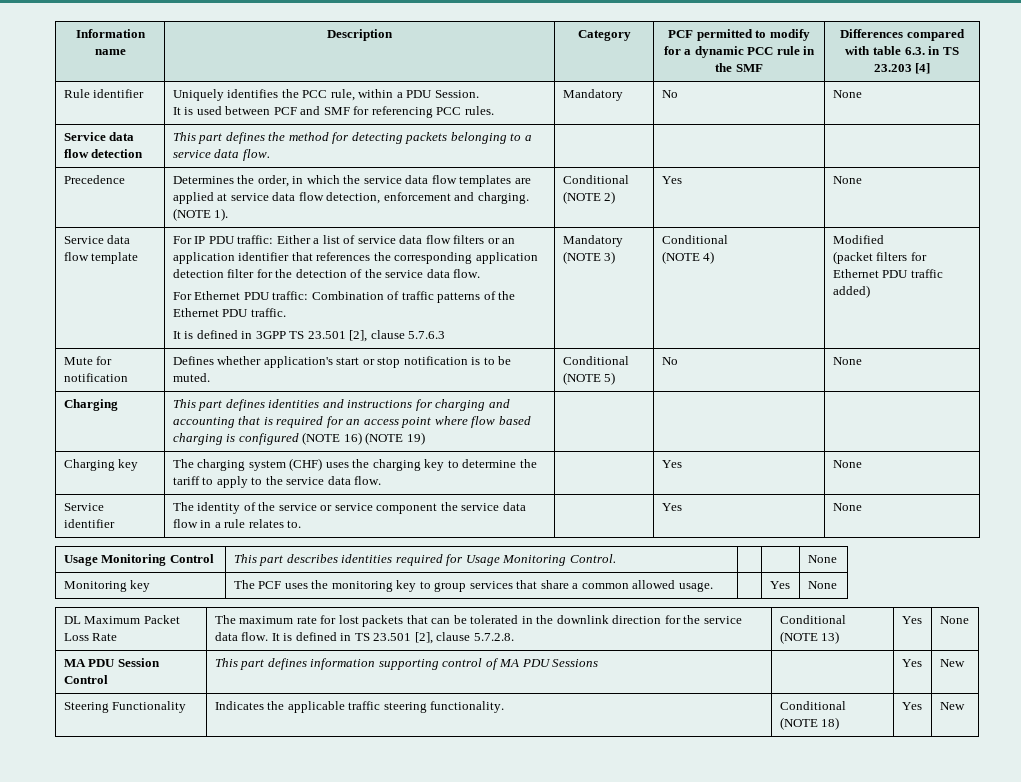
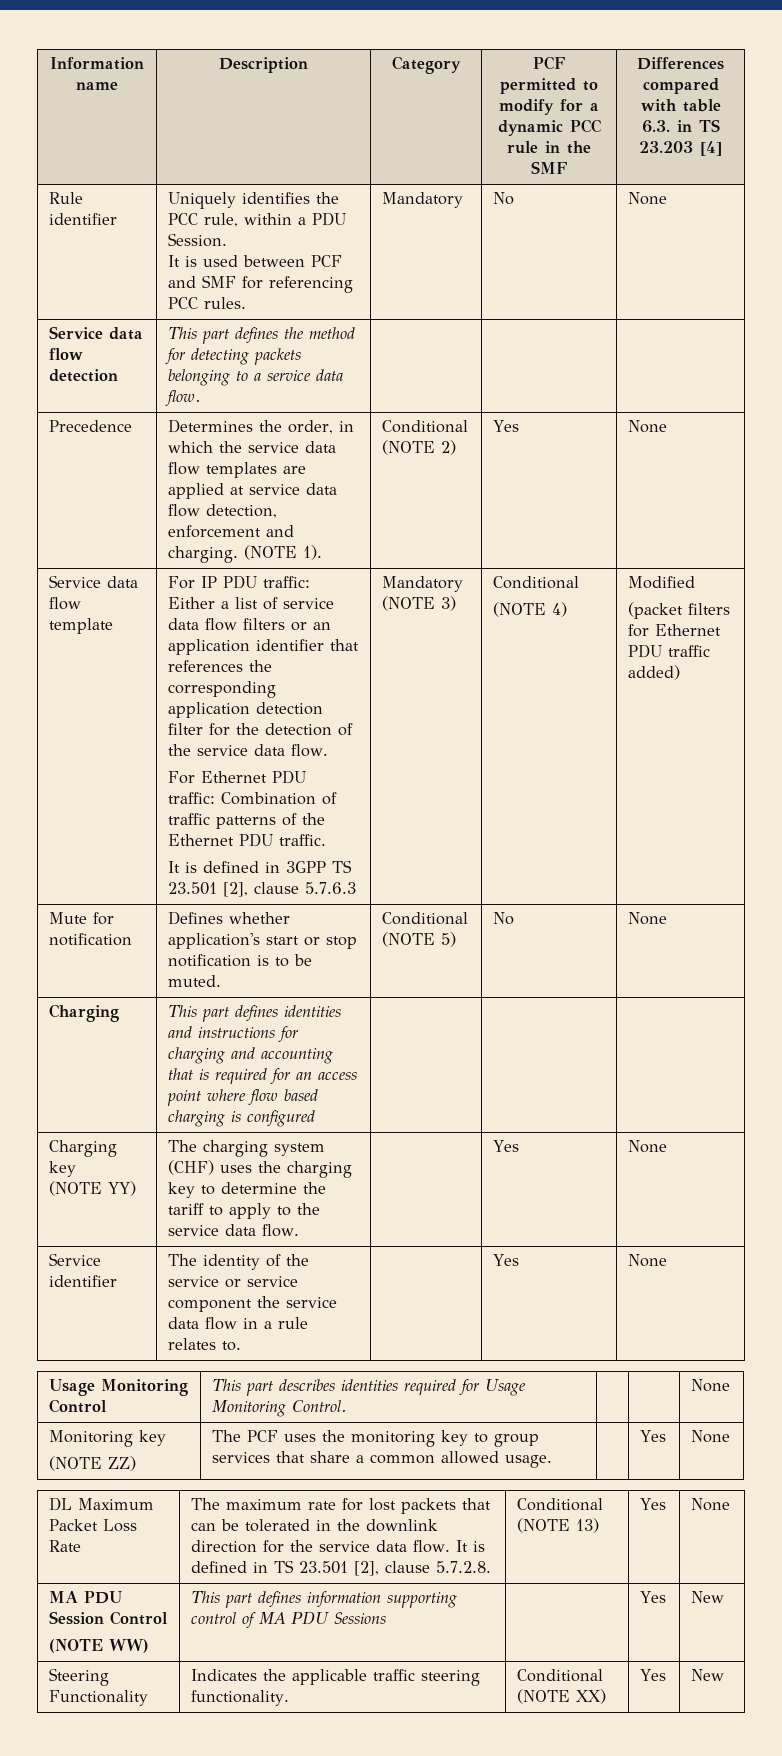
- Charging | This part defines identities and instructions for charging and accounting that is required for an access point where flow based charging is configured (NOTE 16) (NOTE 19) | | |
+ Charging | This part defines identities and instructions for charging and accounting that is required for an access point where flow based charging is configured | | |
- Charging key | The charging system (CHF) uses the charging key to determine the tariff to apply to the service data flow. | | Yes | None
+ Charging key
+ (NOTE YY) | The charging system (CHF) uses the charging key to determine the tariff to apply to the service data flow. | | Yes | None
- Monitoring key | The PCF uses the monitoring key to group services that share a common allowed usage. | | Yes | None
+ Monitoring key
+ (NOTE ZZ) | The PCF uses the monitoring key to group services that share a common allowed usage. | | Yes | None
- MA PDU Session Control | This part defines information supporting control of MA PDU Sessions | | Yes | New
+ MA PDU Session Control
+ (NOTE WW) | This part defines information supporting control of MA PDU Sessions | | Yes | New
- Steering Functionality | Indicates the applicable traffic steering functionality. | Conditional (NOTE 18) | Yes | New
+ Steering Functionality | Indicates the applicable traffic steering functionality. | Conditional (NOTE XX) | Yes | New

